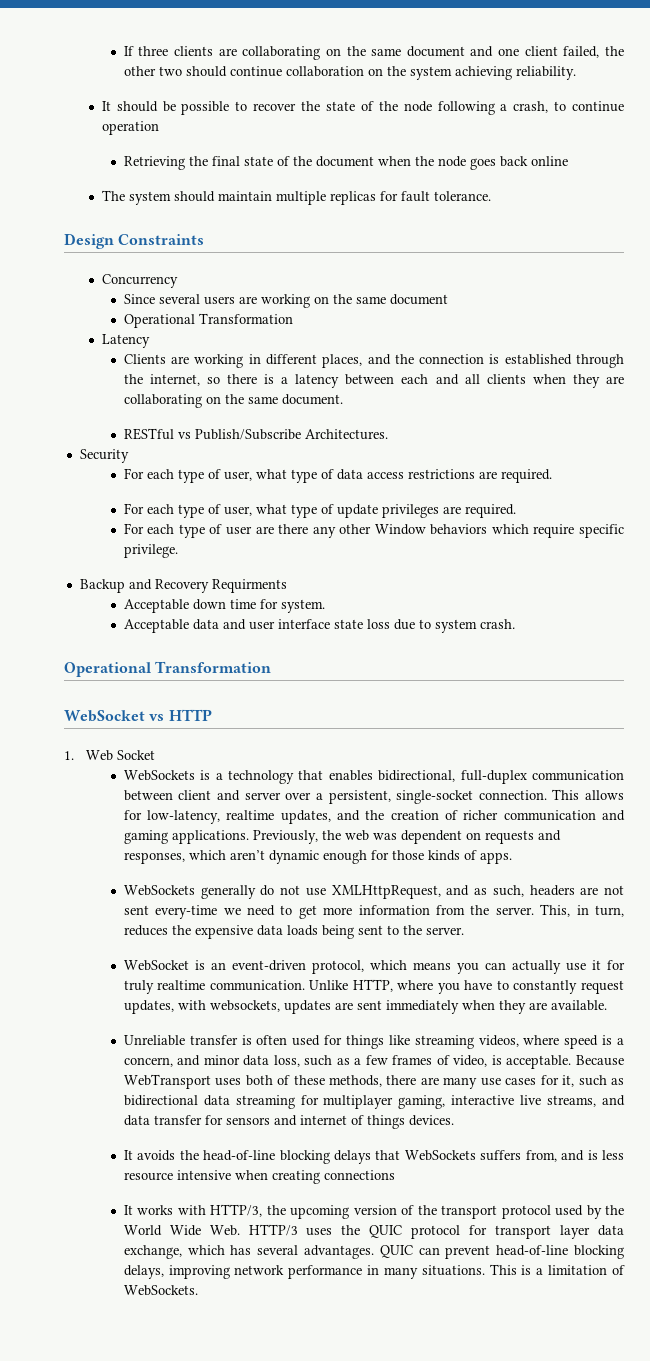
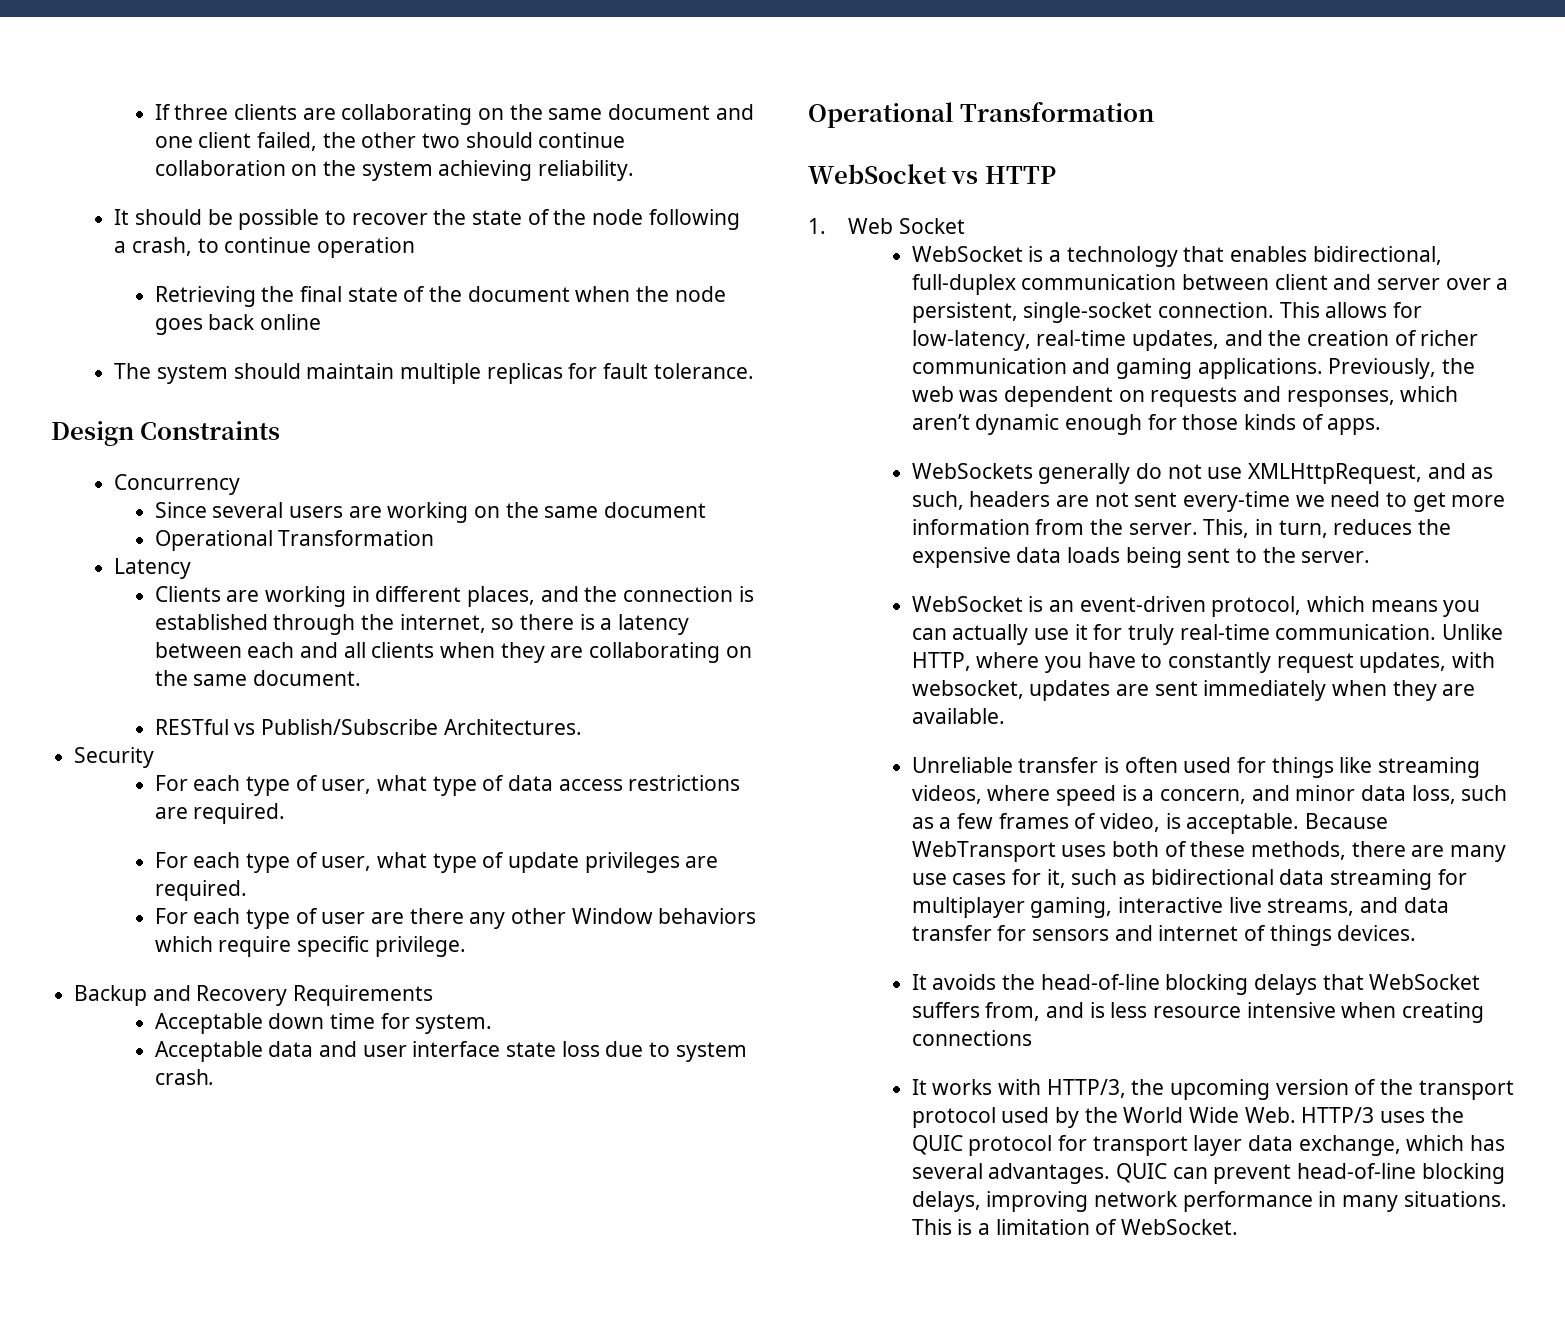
- Backup and Recovery Requirments
+ Backup and Recovery Requirements
- WebSockets is a technology that enables bidirectional, full-duplex communication between client and server over a persistent, single-socket connection.
+ WebSocket is a technology that enables bidirectional, full-duplex communication between client and server over a persistent, single-socket connection.
- This allows for low-latency, realtime updates, and the creation of richer communication and gaming applications.
+ This allows for low-latency, real-time updates, and the creation of richer communication and gaming applications.
- WebSocket is an event-driven protocol, which means you can actually use it for truly realtime communication.
+ WebSocket is an event-driven protocol, which means you can actually use it for truly real-time communication.
- Unlike HTTP, where you have to constantly request updates, with websockets, updates are sent immediately when they are available.
+ Unlike HTTP, where you have to constantly request updates, with websocket, updates are sent immediately when they are available.
- It avoids the head-of-line blocking delays that WebSockets suffers from, and is less resource intensive when creating connections
+ It avoids the head-of-line blocking delays that WebSocket suffers from, and is less resource intensive when creating connections
- This is a limitation of WebSockets.
+ This is a limitation of WebSocket.

